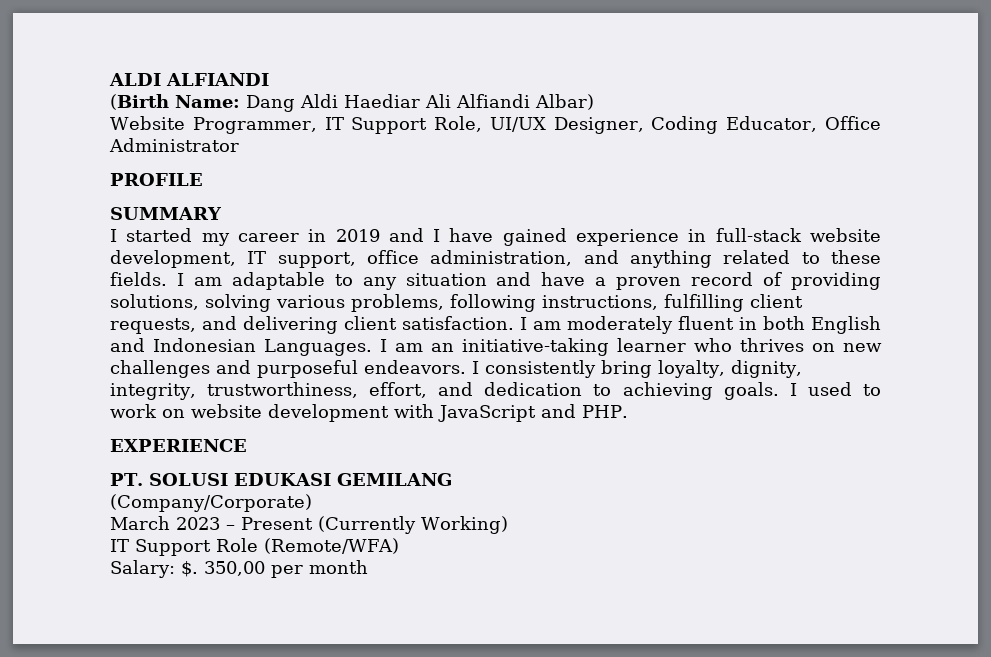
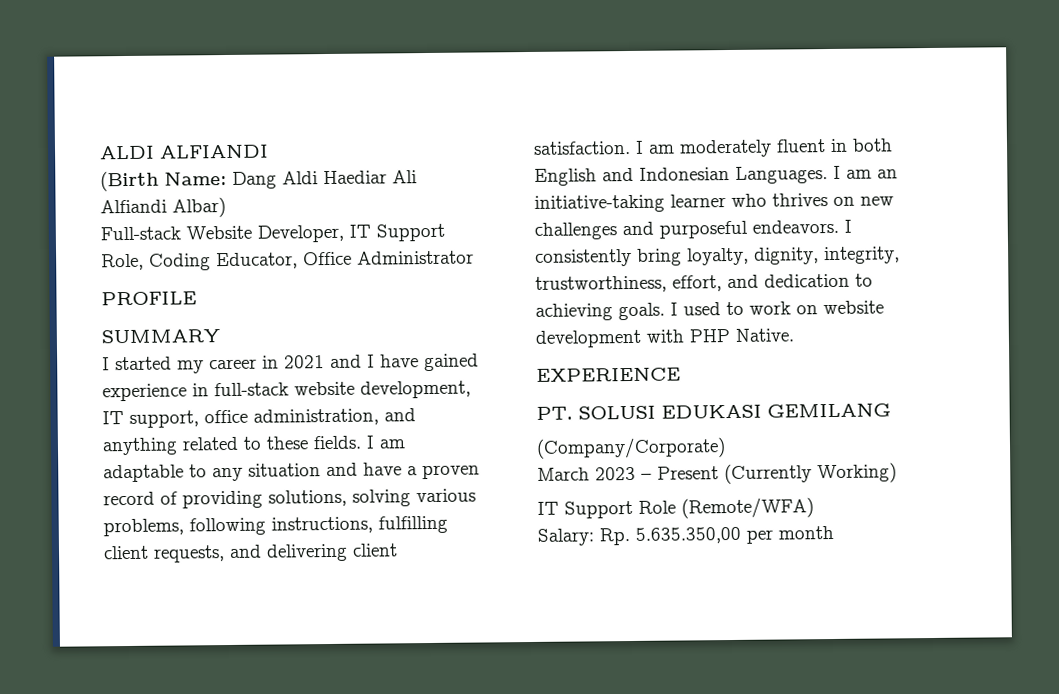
- Website Programmer, IT Support Role, UI/UX Designer, Coding Educator, Office Administrator
+ Full-stack Website Developer, IT Support Role, Coding Educator, Office Administrator
- I started my career in 2019 and I have gained experience in full-stack website development, IT support, office administration, and anything related to these fields.
+ I started my career in 2021 and I have gained experience in full-stack website development, IT support, office administration, and anything related to these fields.
- I used to work on website development with JavaScript and PHP.
+ I used to work on website development with PHP Native.
- Salary: $. 350,00 per month
+ Salary: Rp. 5.635.350,00 per month

